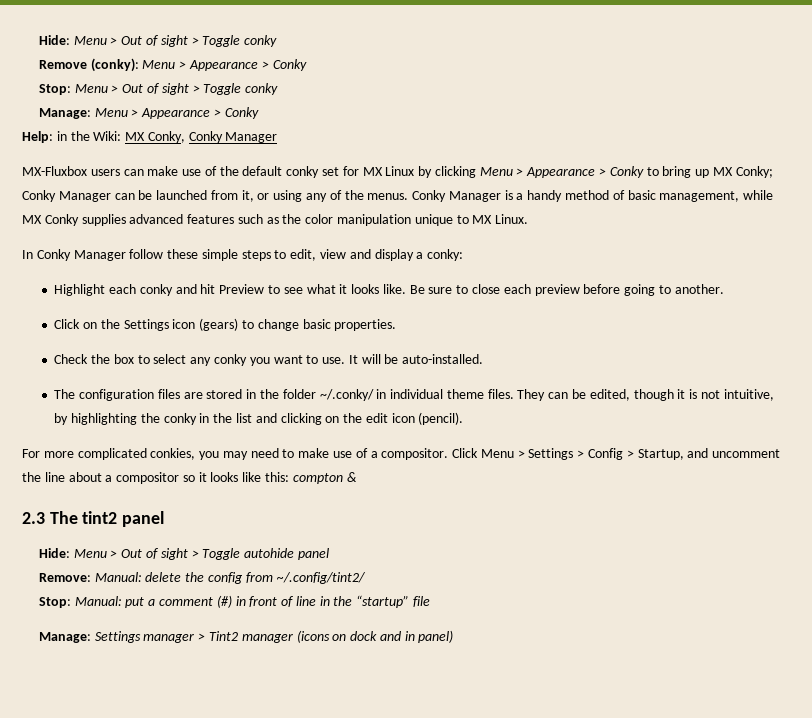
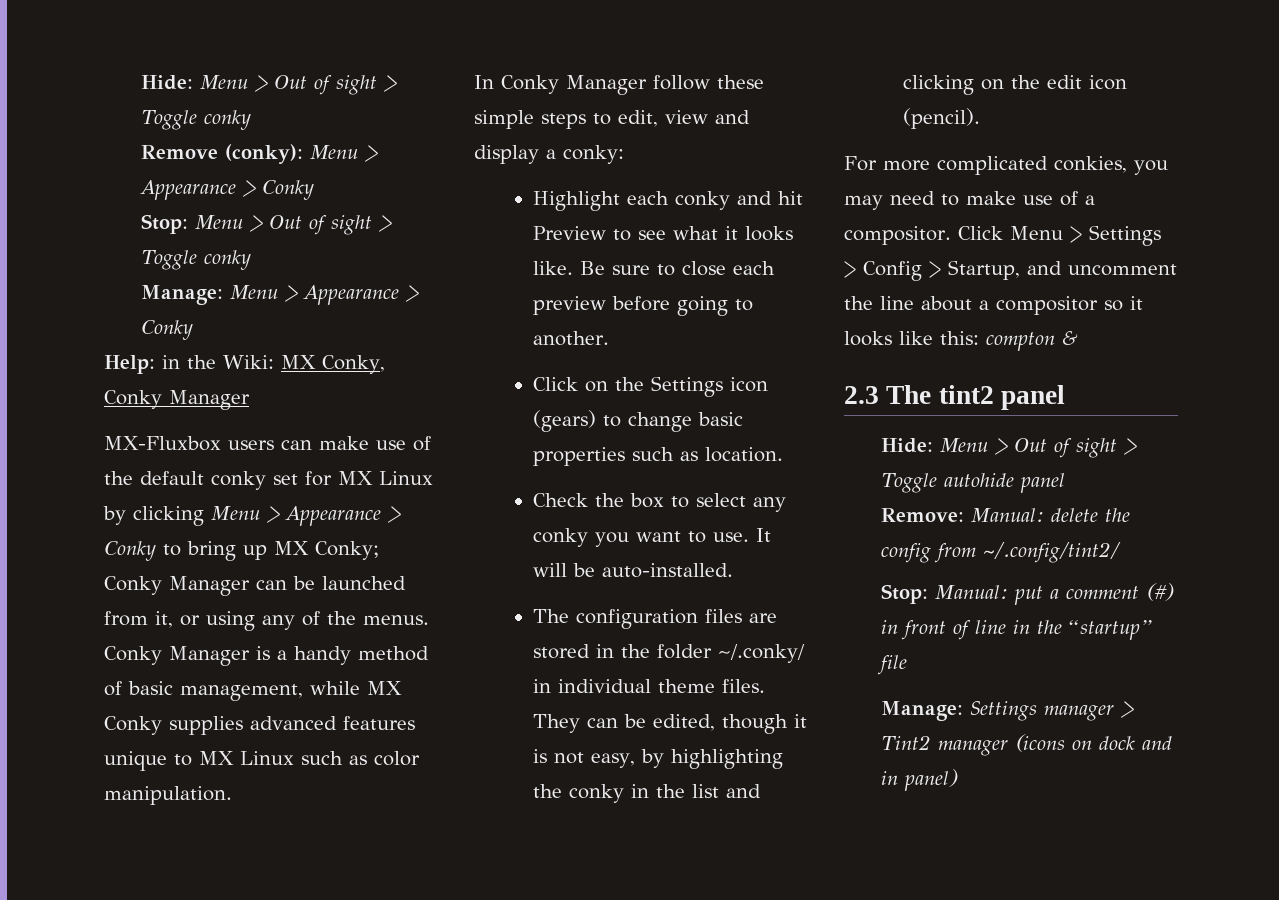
- Conky Manager is a handy method of basic management, while MX Conky supplies advanced features such as the color manipulation unique to MX Linux.
+ Conky Manager is a handy method of basic management, while MX Conky supplies advanced features unique to MX Linux such as color manipulation.
- Click on the Settings icon (gears) to change basic properties.
+ Click on the Settings icon (gears) to change basic properties such as location.
- They can be edited, though it is not intuitive, by highlighting the conky in the list and clicking on the edit icon (pencil).
+ They can be edited, though it is not easy, by highlighting the conky in the list and clicking on the edit icon (pencil).

